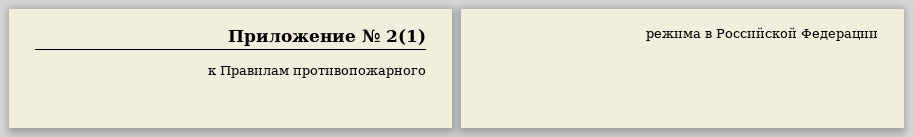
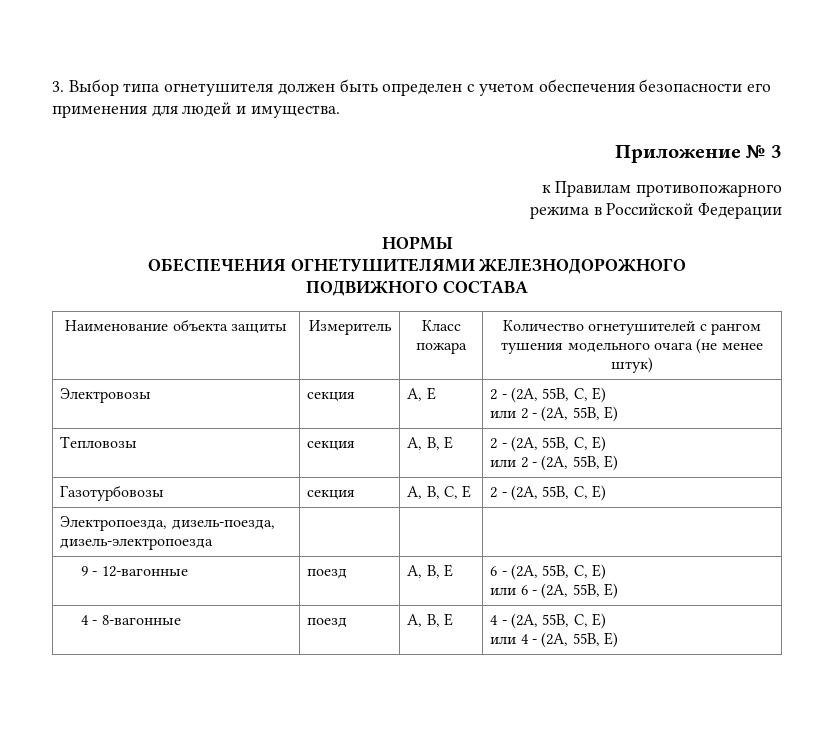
+ 3. Выбор типа огнетушителя должен быть определен с учетом обеспечения безопасности его применения для людей и имущества.
- Приложение № 2(1)
+ Приложение № 3
+ НОРМЫ
+ ОБЕСПЕЧЕНИЯ ОГНЕТУШИТЕЛЯМИ ЖЕЛЕЗНОДОРОЖНОГО
+ ПОДВИЖНОГО СОСТАВА
+ Наименование объекта защиты | Измеритель | Класс пожара | Количество огнетушителей с рангом тушения модельного очага (не менее штук)
+ Электровозы | секция | A, E | 2 - (2A, 55B, C, E)
+ или 2 - (2A, 55B, E)
+ Тепловозы | секция | A, B, E | 2 - (2A, 55B, C, E)
+ или 2 - (2A, 55B, E)
+ Газотурбовозы | секция | A, B, C, E | 2 - (2A, 55B, C, E)
+ Электропоезда, дизель-поезда, дизель-электропоезда | | |
+ 9 - 12-вагонные | поезд | A, B, E | 6 - (2A, 55B, C, E)
+ или 6 - (2A, 55B, E)
+ 4 - 8-вагонные | поезд | A, B, E | 4 - (2A, 55B, C, E)
+ или 4 - (2A, 55B, E)

